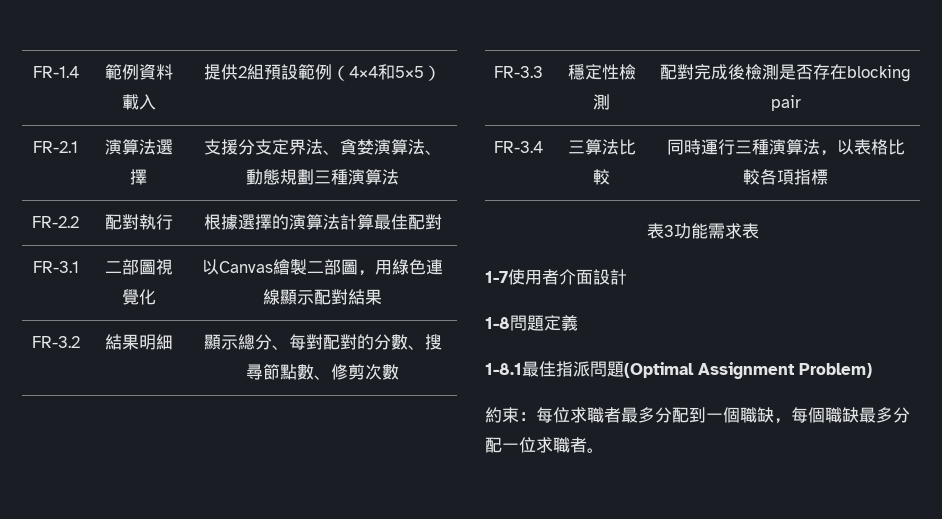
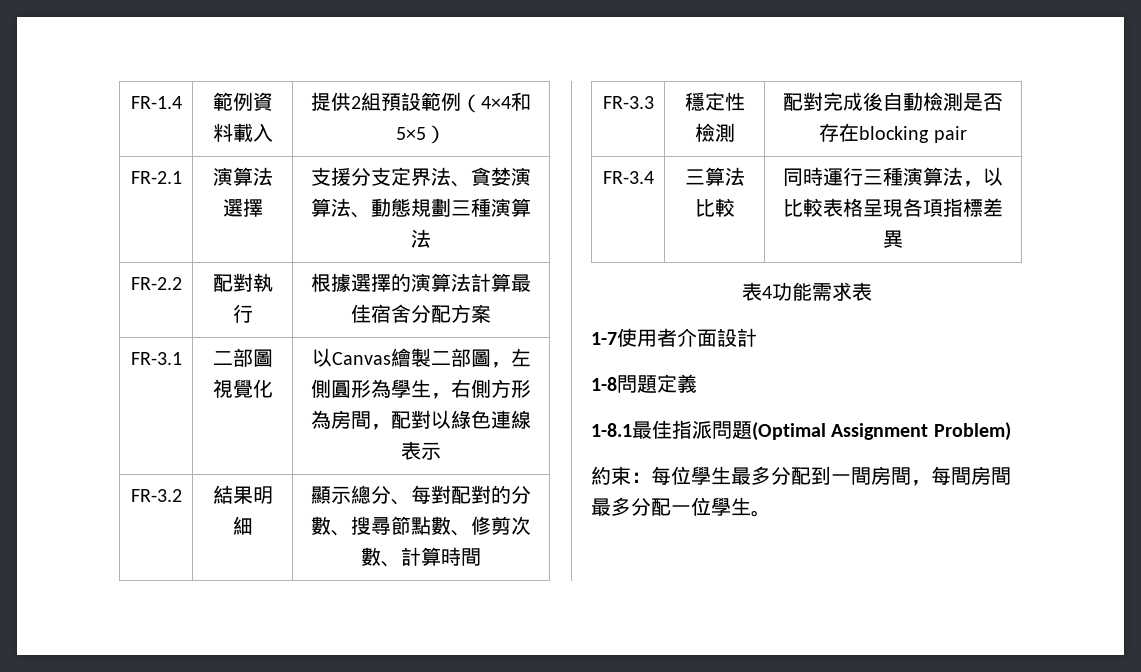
- FR-2.2 | 配對執行 | 根據選擇的演算法計算最佳配對
+ FR-2.2 | 配對執行 | 根據選擇的演算法計算最佳宿舍分配方案
- FR-3.1 | 二部圖視覺化 | 以Canvas繪製二部圖，用綠色連線顯示配對結果
+ FR-3.1 | 二部圖視覺化 | 以Canvas繪製二部圖，左側圓形為學生，右側方形為房間，配對以綠色連線表示
- FR-3.2 | 結果明細 | 顯示總分、每對配對的分數、搜尋節點數、修剪次數
+ FR-3.2 | 結果明細 | 顯示總分、每對配對的分數、搜尋節點數、修剪次數、計算時間
- FR-3.3 | 穩定性檢測 | 配對完成後檢測是否存在blocking pair
+ FR-3.3 | 穩定性檢測 | 配對完成後自動檢測是否存在blocking pair
- FR-3.4 | 三算法比較 | 同時運行三種演算法，以表格比較各項指標
- 表3功能需求表
+ FR-3.4 | 三算法比較 | 同時運行三種演算法，以比較表格呈現各項指標差異
+ 表4功能需求表
- 約束：每位求職者最多分配到一個職缺，每個職缺最多分配一位求職者。
+ 約束：每位學生最多分配到一間房間，每間房間最多分配一位學生。

